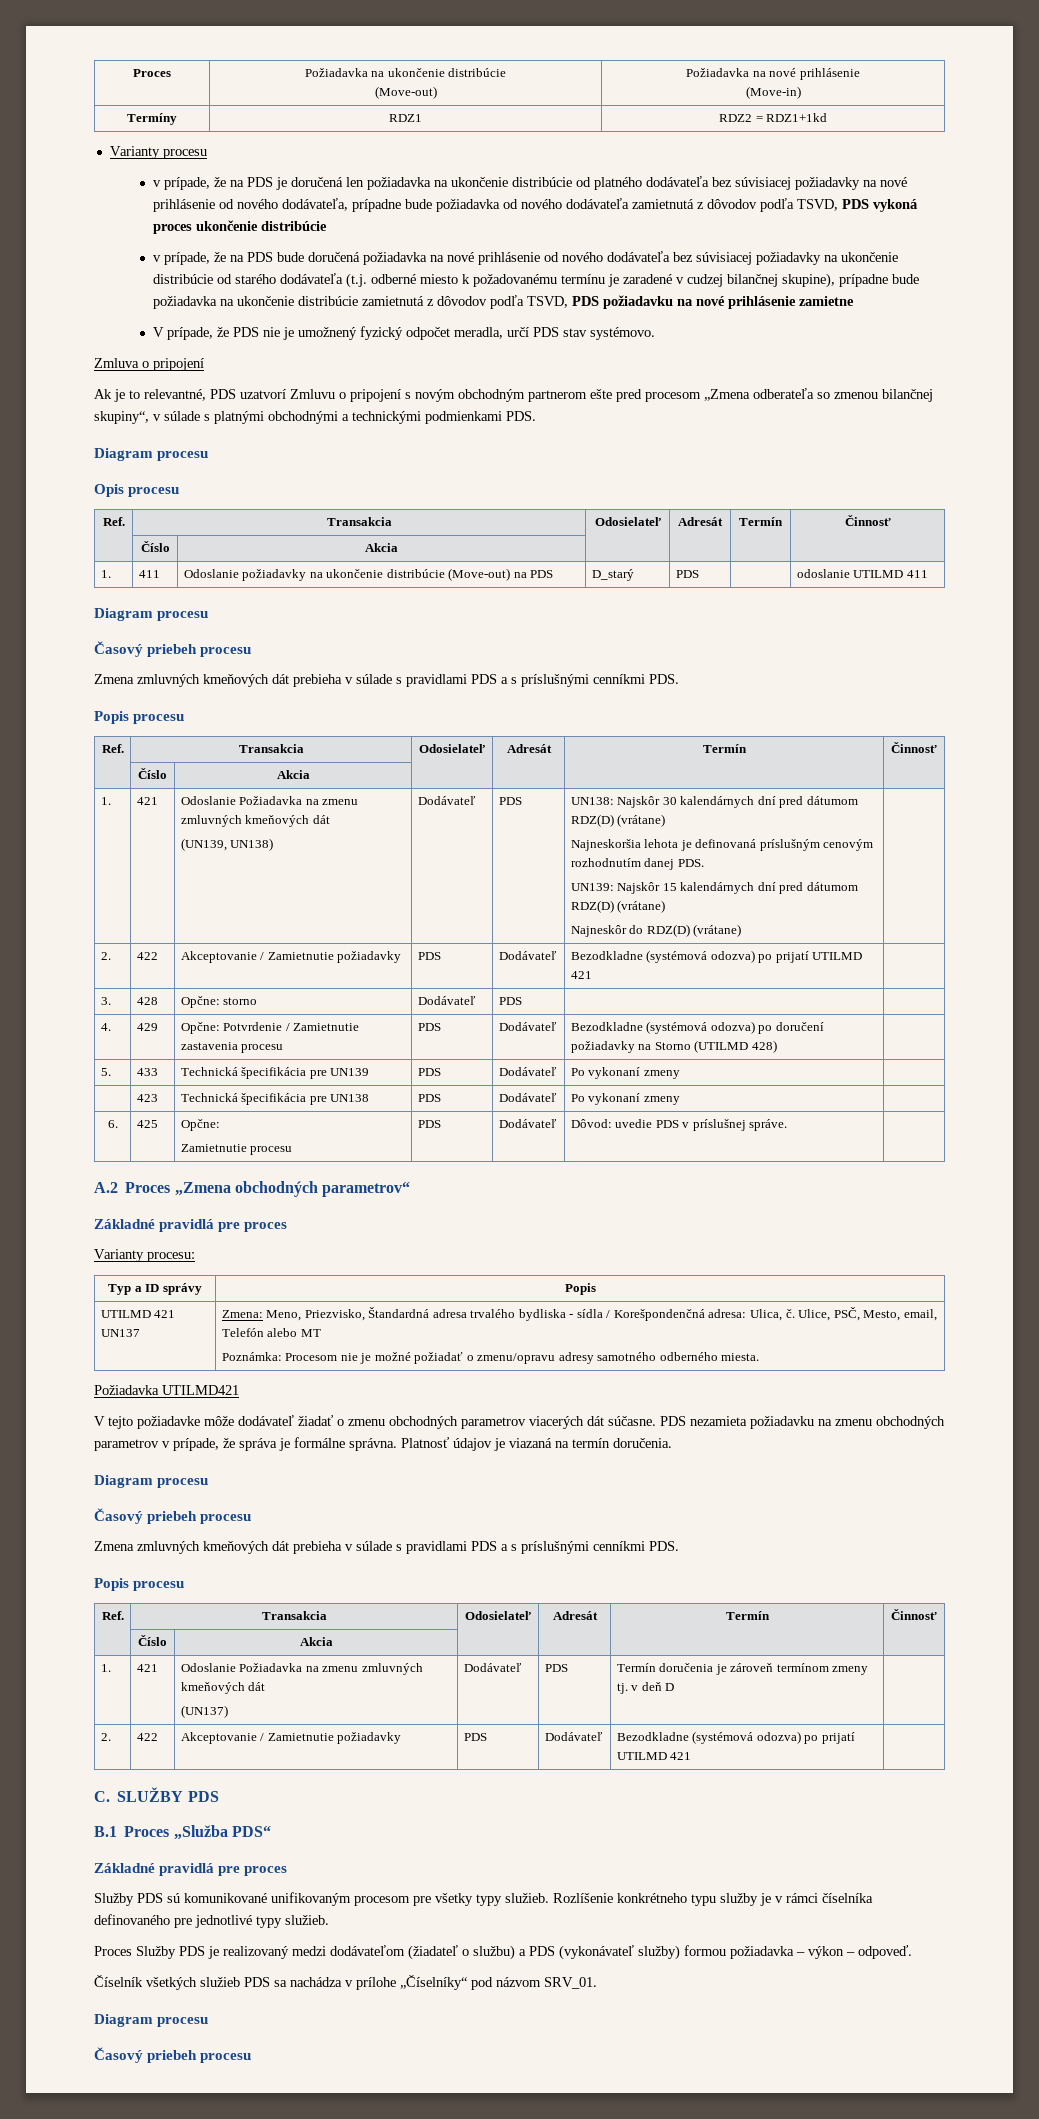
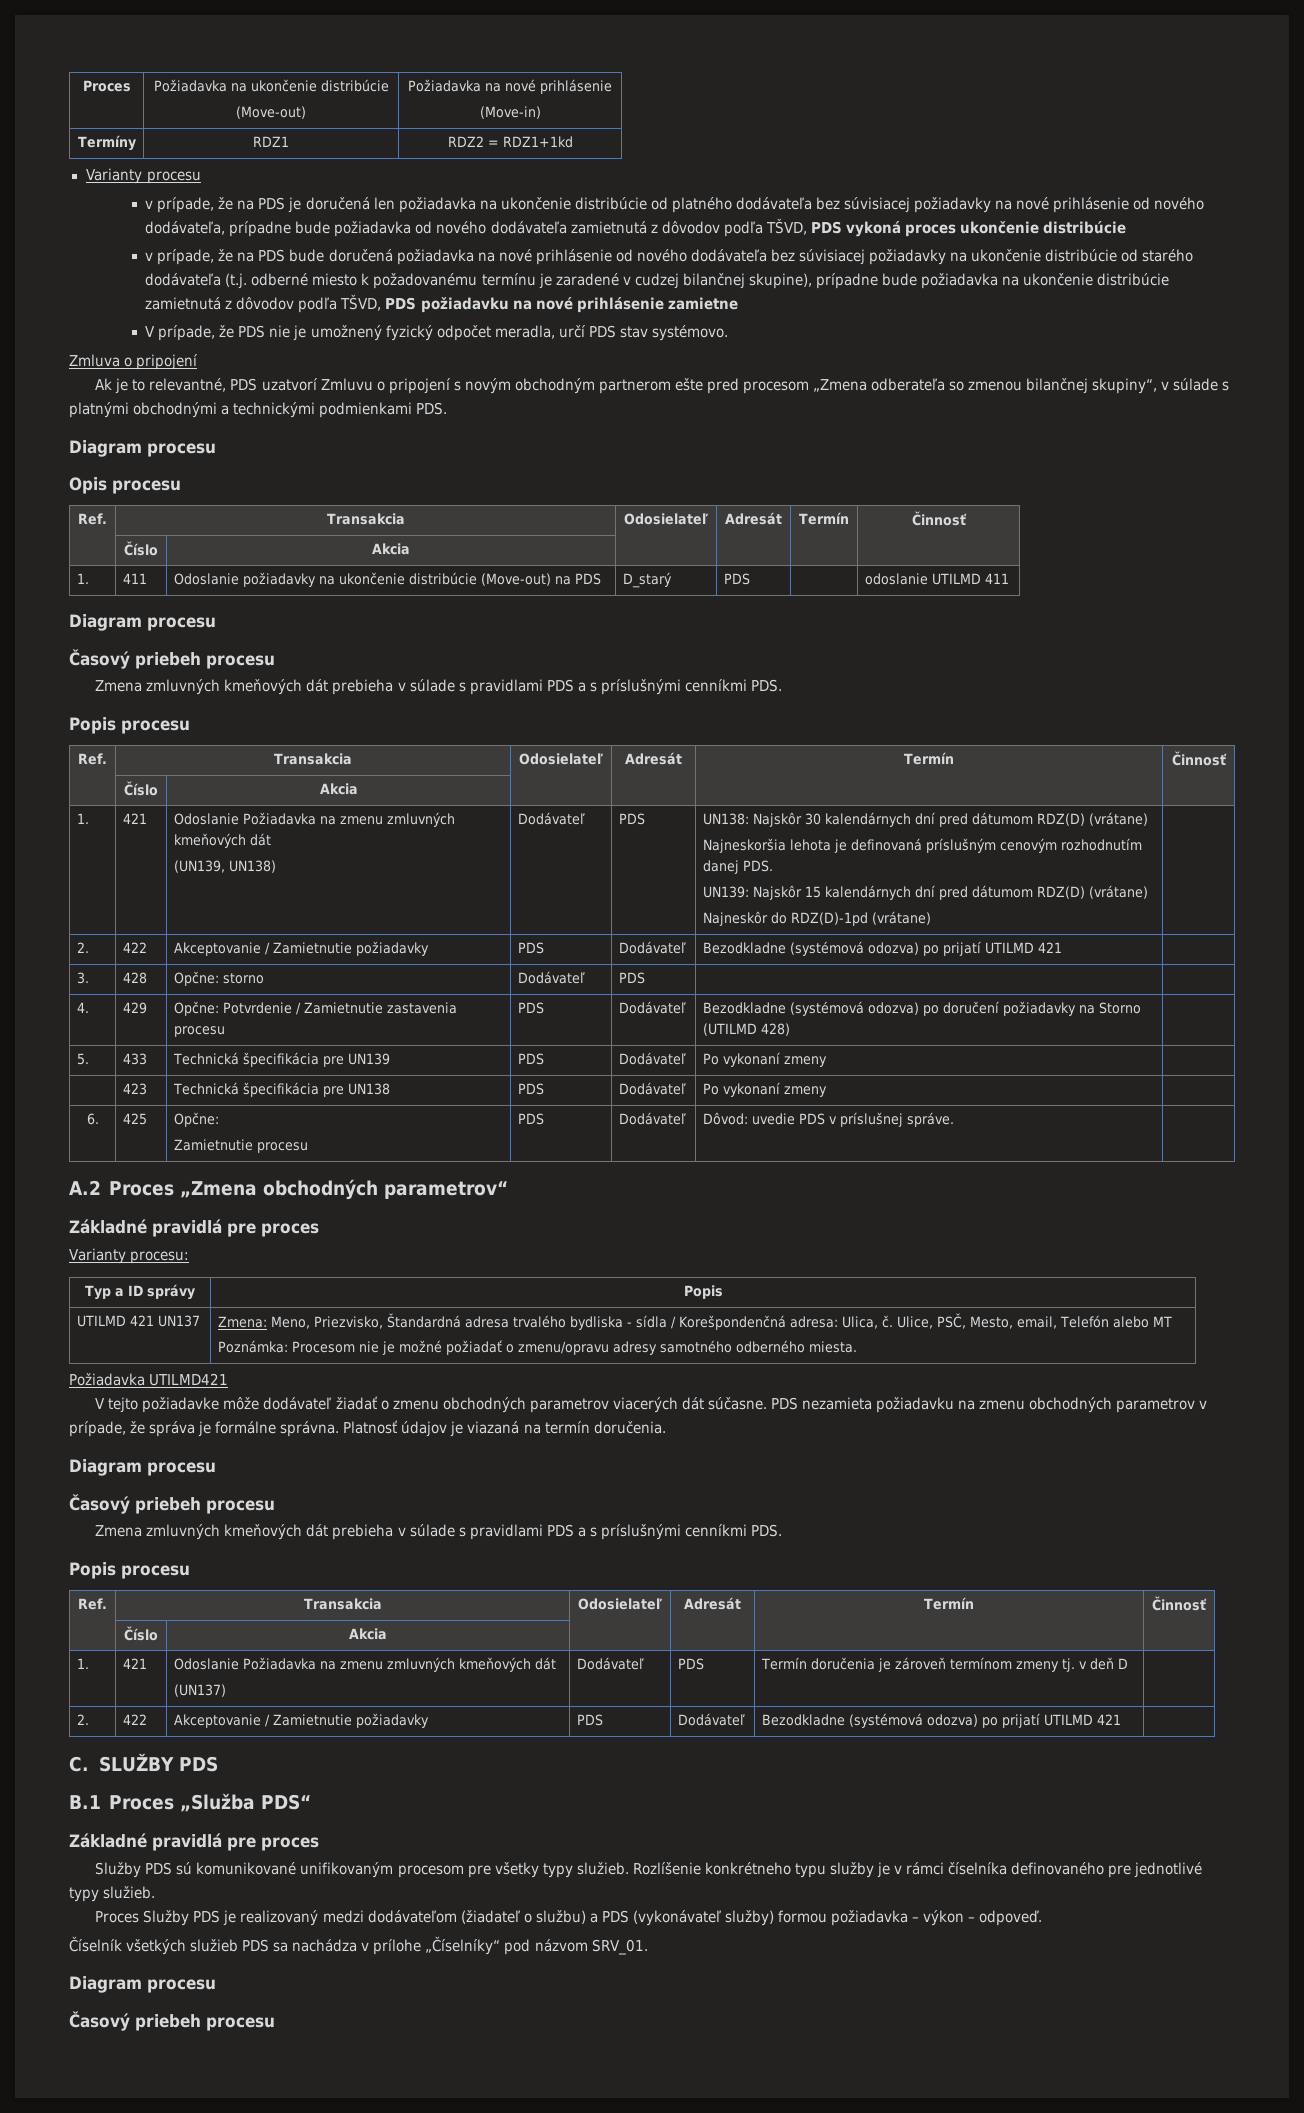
- v prípade, že na PDS je doručená len požiadavka na ukončenie distribúcie od platného dodávateľa bez súvisiacej požiadavky na nové prihlásenie od nového dodávateľa, prípadne bude požiadavka od nového dodávateľa zamietnutá z dôvodov podľa TSVD, PDS vykoná proces ukončenie distribúcie
+ v prípade, že na PDS je doručená len požiadavka na ukončenie distribúcie od platného dodávateľa bez súvisiacej požiadavky na nové prihlásenie od nového dodávateľa, prípadne bude požiadavka od nového dodávateľa zamietnutá z dôvodov podľa TŠVD, PDS vykoná proces ukončenie distribúcie
- v prípade, že na PDS bude doručená požiadavka na nové prihlásenie od nového dodávateľa bez súvisiacej požiadavky na ukončenie distribúcie od starého dodávateľa (t.j. odberné miesto k požadovanému termínu je zaradené v cudzej bilančnej skupine), prípadne bude požiadavka na ukončenie distribúcie zamietnutá z dôvodov podľa TSVD, PDS požiadavku na nové prihlásenie zamietne
+ v prípade, že na PDS bude doručená požiadavka na nové prihlásenie od nového dodávateľa bez súvisiacej požiadavky na ukončenie distribúcie od starého dodávateľa (t.j. odberné miesto k požadovanému termínu je zaradené v cudzej bilančnej skupine), prípadne bude požiadavka na ukončenie distribúcie zamietnutá z dôvodov podľa TŠVD, PDS požiadavku na nové prihlásenie zamietne
- Najneskôr do RDZ(D) (vrátane)
+ Najneskôr do RDZ(D)-1pd (vrátane)

